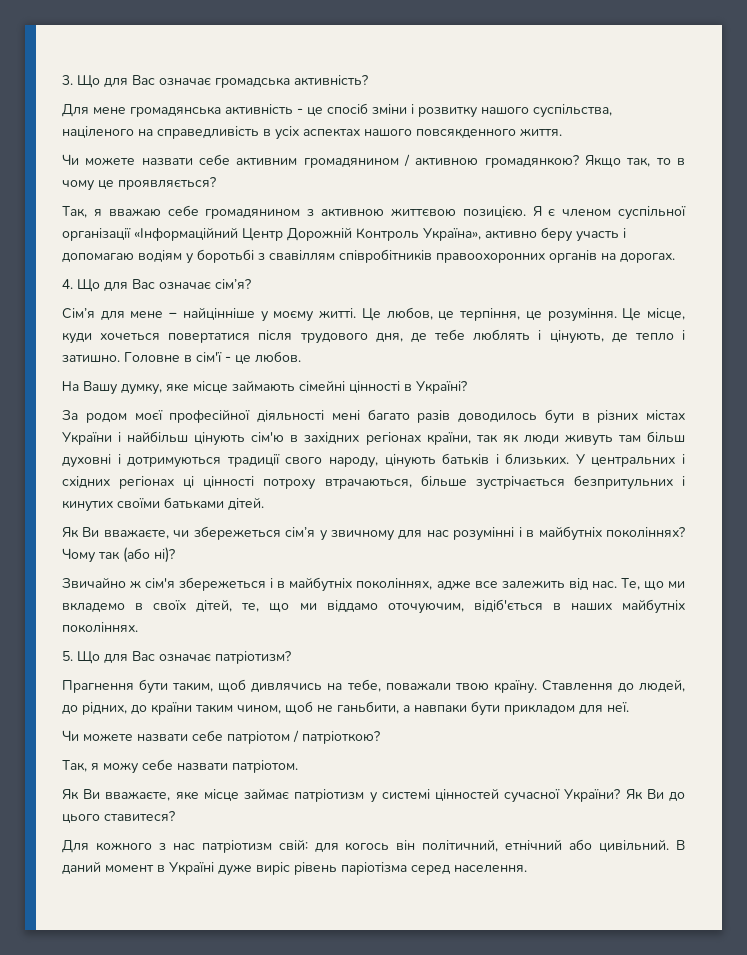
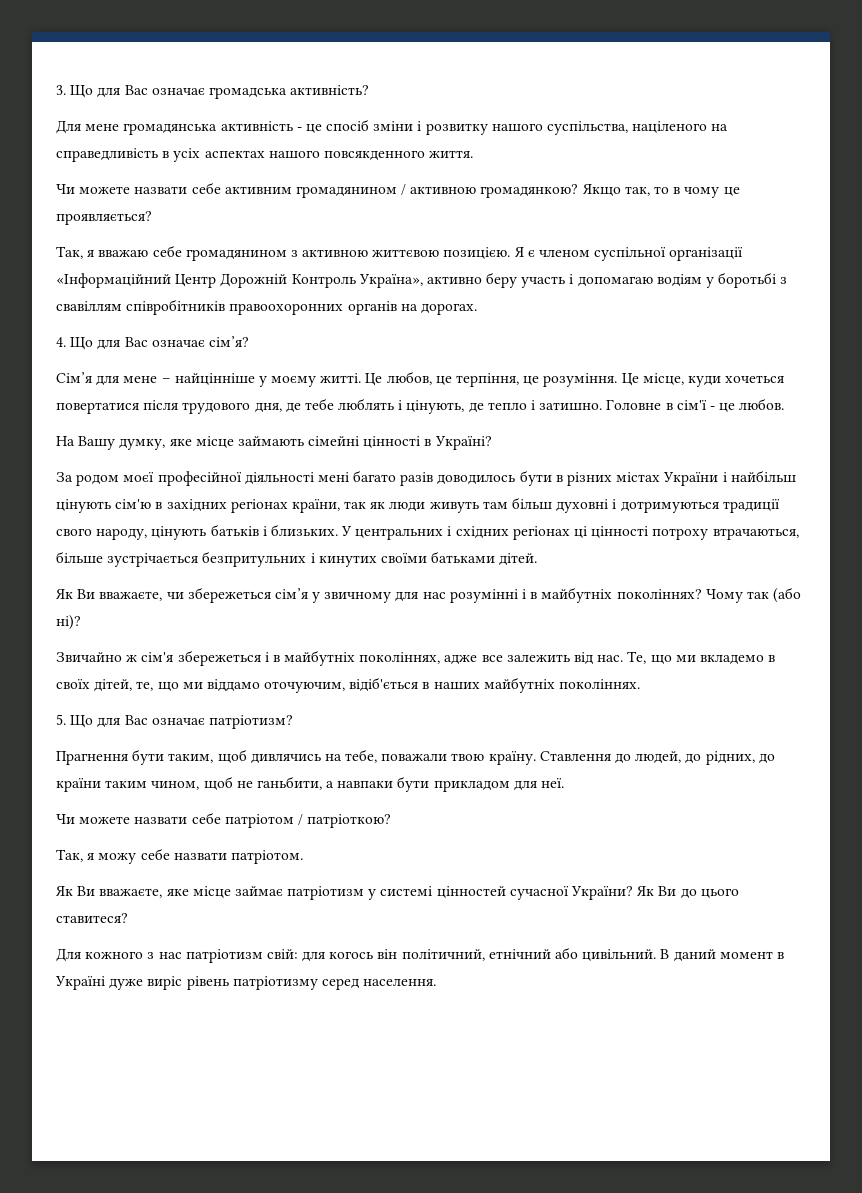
- В даний момент в Україні дуже виріс рівень паріотізма серед населення.
+ В даний момент в Україні дуже виріс рівень патріотизму серед населення.

